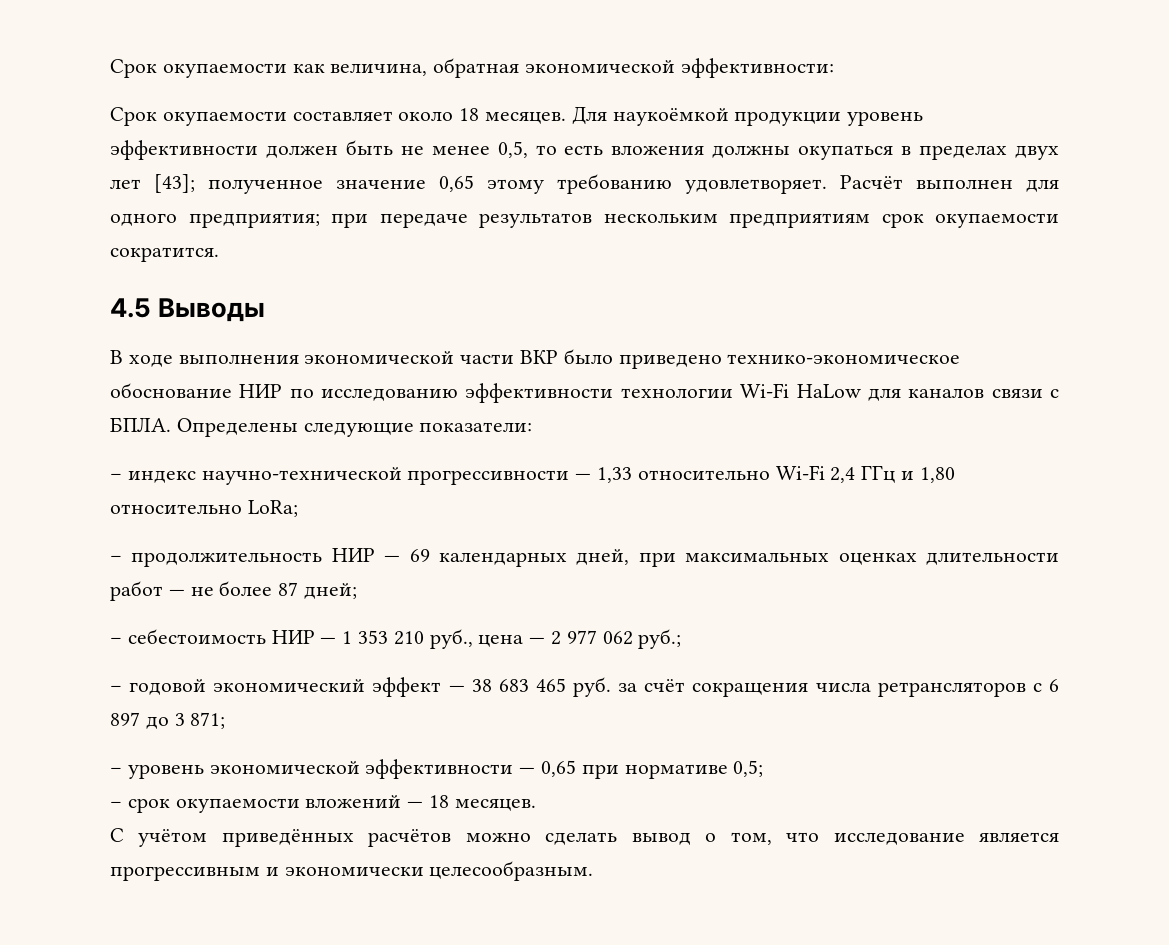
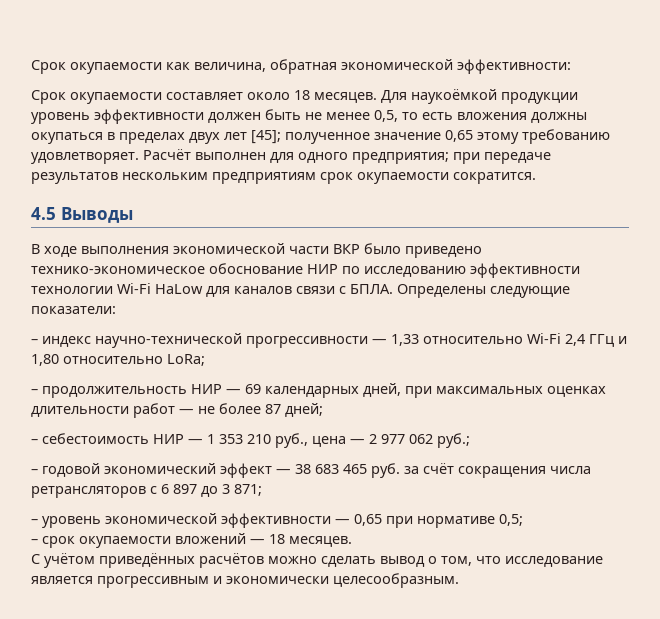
- Для наукоёмкой продукции уровень эффективности должен быть не менее 0,5, то есть вложения должны окупаться в пределах двух лет [43]; полученное значение 0,65 этому требованию удовлетворяет.
+ Для наукоёмкой продукции уровень эффективности должен быть не менее 0,5, то есть вложения должны окупаться в пределах двух лет [45]; полученное значение 0,65 этому требованию удовлетворяет.

